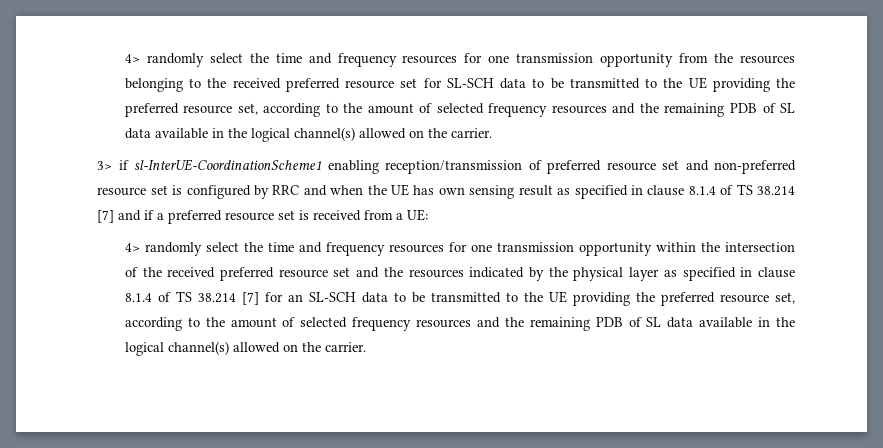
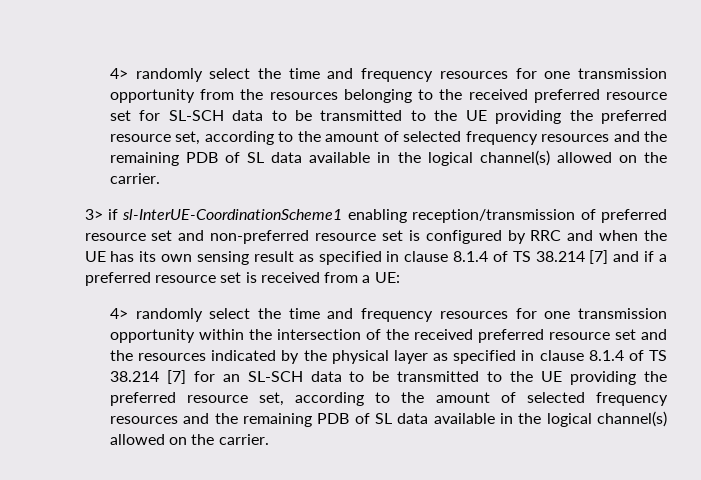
- 3> if sl-InterUE-CoordinationScheme1 enabling reception/transmission of preferred resource set and non-preferred resource set is configured by RRC and when the UE has own sensing result as specified in clause 8.1.4 of TS 38.214 [7] and if a preferred resource set is received from a UE:
+ 3> if sl-InterUE-CoordinationScheme1 enabling reception/transmission of preferred resource set and non-preferred resource set is configured by RRC and when the UE has its own sensing result as specified in clause 8.1.4 of TS 38.214 [7] and if a preferred resource set is received from a UE:

